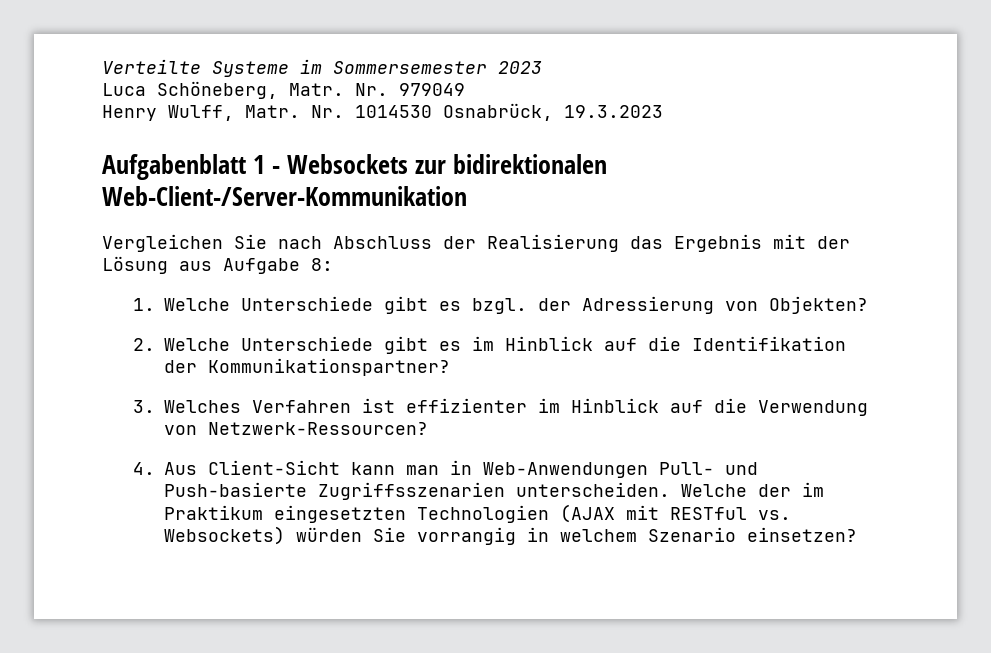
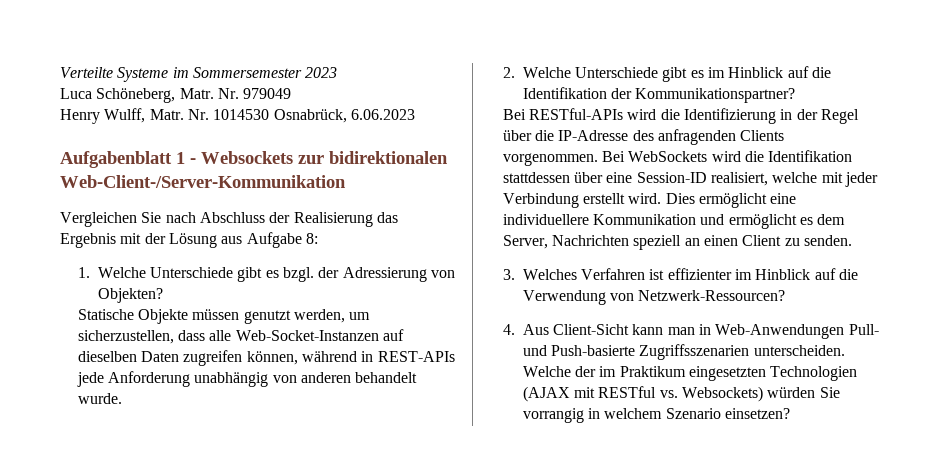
- Nr. 1014530 Osnabrück, 19.3.2023
+ Nr. 1014530 Osnabrück, 6.06.2023
+ Statische Objekte müssen genutzt werden, um sicherzustellen, dass alle Web-Socket-Instanzen auf dieselben Daten zugreifen können, während in REST-APIs jede Anforderung unabhängig von anderen behandelt wurde.
+ Bei RESTful-APIs wird die Identifizierung in der Regel über die IP-Adresse des anfragenden Clients vorgenommen. Bei WebSockets wird die Identifikation stattdessen über eine Session-ID realisiert, welche mit jeder Verbindung erstellt wird. Dies ermöglicht eine individuellere Kommunikation und ermöglicht es dem Server, Nachrichten speziell an einen Client zu senden.

